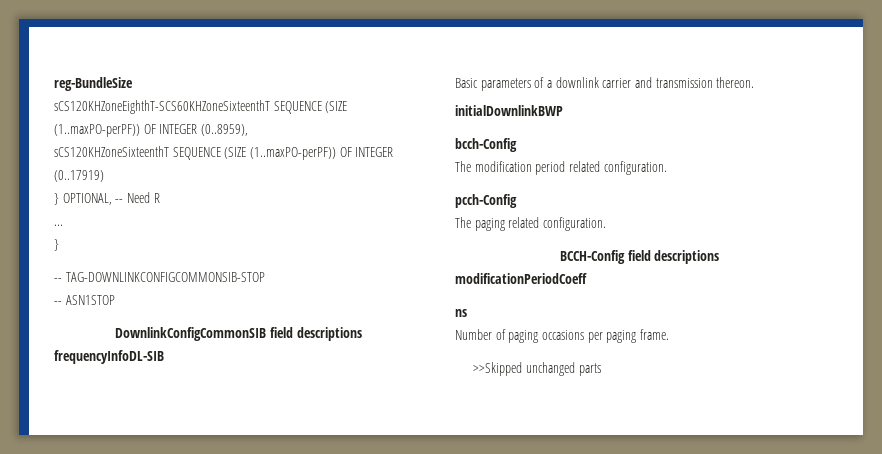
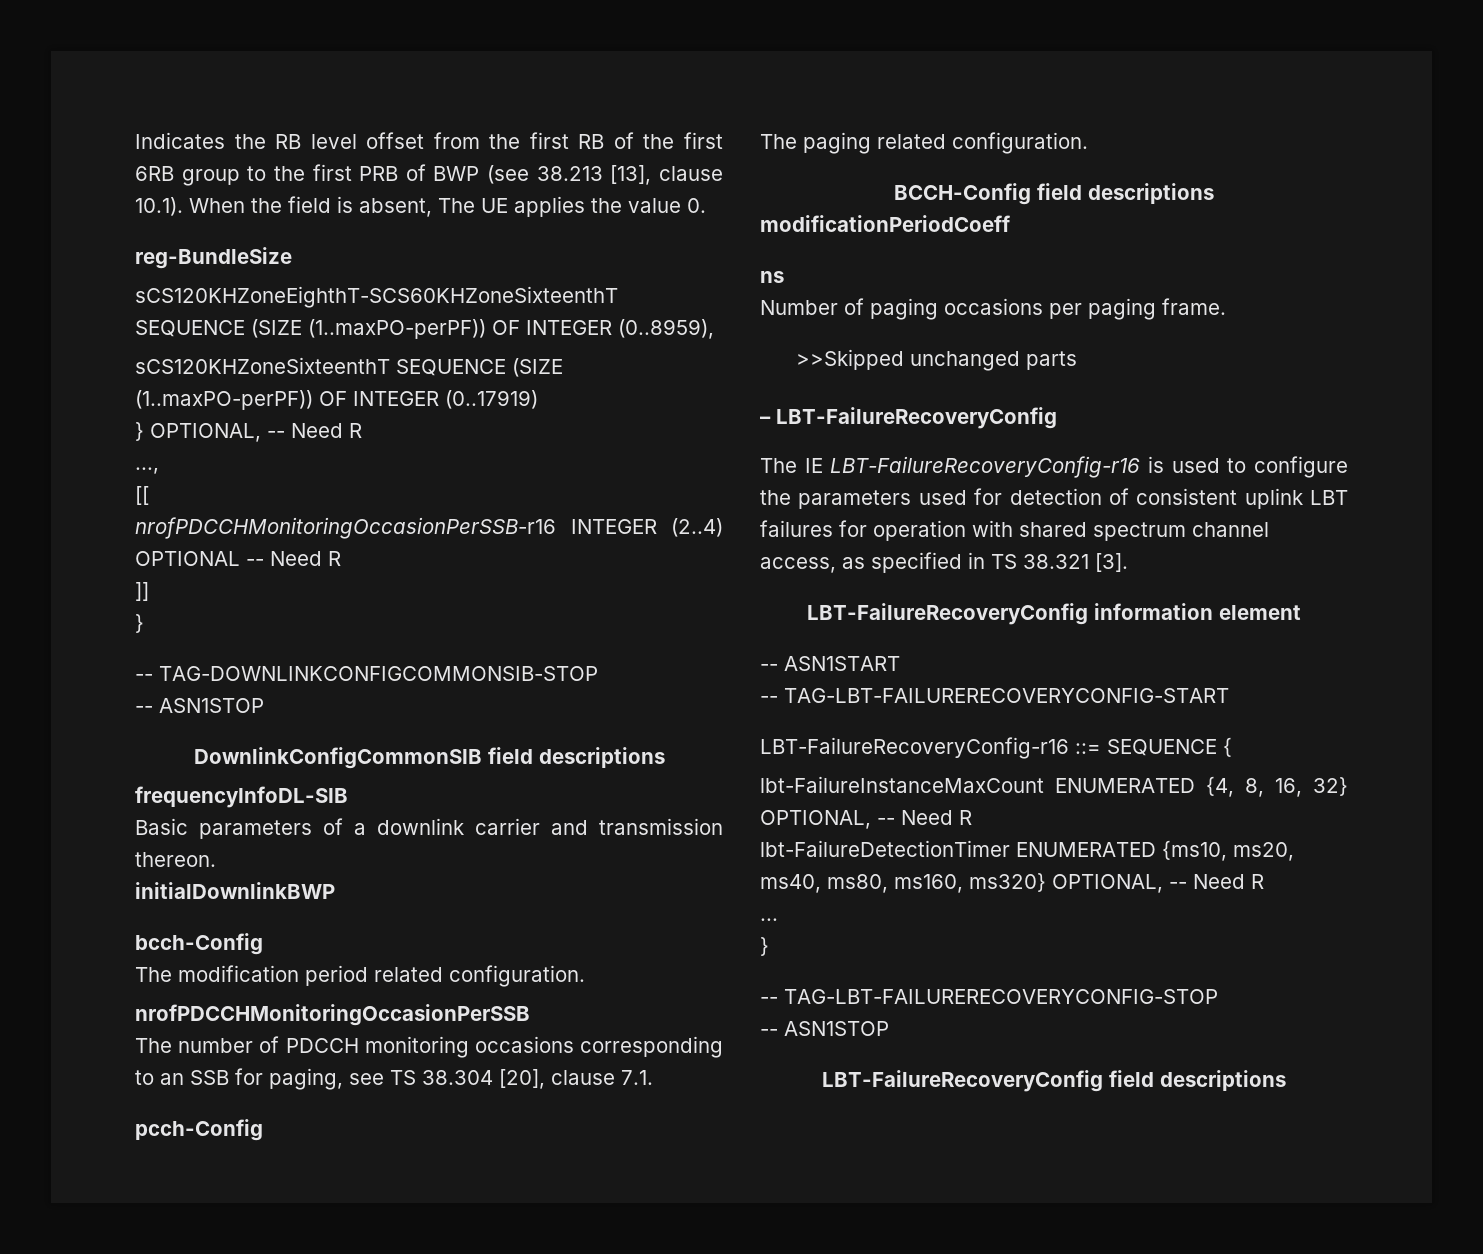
+ Indicates the RB level offset from the first RB of the first 6RB group to the first PRB of BWP (see 38.213 [13], clause 10.1). When the field is absent, The UE applies the value 0.
- ...
+ ...,
+ [[
+ nrofPDCCHMonitoringOccasionPerSSB-r16 INTEGER (2..4) OPTIONAL -- Need R
+ ]]
+ nrofPDCCHMonitoringOccasionPerSSB
+ The number of PDCCH monitoring occasions corresponding to an SSB for paging, see TS 38.304 [20], clause 7.1.
+ – LBT-FailureRecoveryConfig
+ The IE LBT-FailureRecoveryConfig-r16 is used to configure the parameters used for detection of consistent uplink LBT failures for operation with shared spectrum channel access, as specified in TS 38.321 [3].
+ LBT-FailureRecoveryConfig information element
+ -- ASN1START
+ -- TAG-LBT-FAILURERECOVERYCONFIG-START
+ LBT-FailureRecoveryConfig-r16 ::= SEQUENCE {
+ lbt-FailureInstanceMaxCount ENUMERATED {4, 8, 16, 32} OPTIONAL, -- Need R
+ lbt-FailureDetectionTimer ENUMERATED {ms10, ms20, ms40, ms80, ms160, ms320} OPTIONAL, -- Need R
+ ...
+ }
+ -- TAG-LBT-FAILURERECOVERYCONFIG-STOP
+ -- ASN1STOP
+ LBT-FailureRecoveryConfig field descriptions

